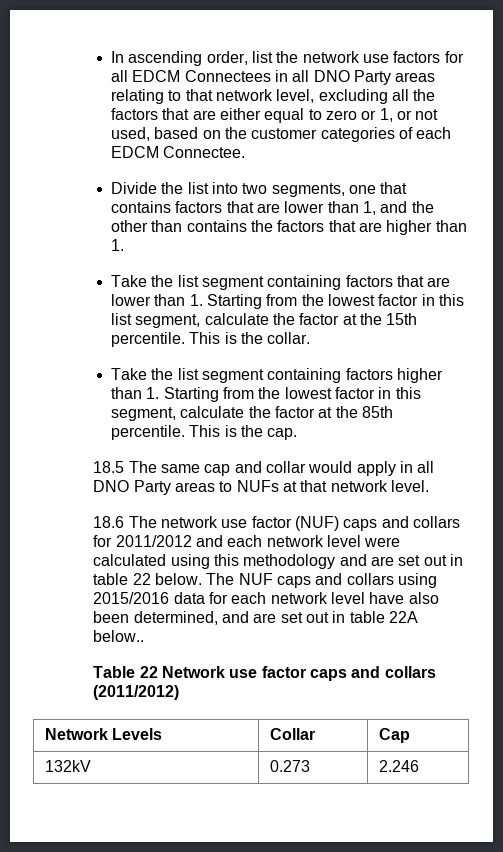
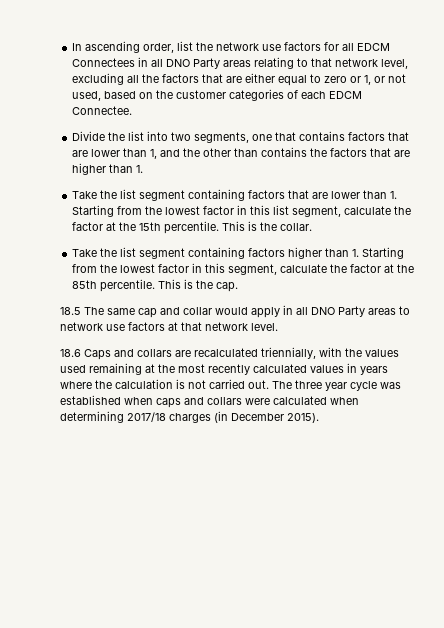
- 18.5 The same cap and collar would apply in all DNO Party areas to NUFs at that network level.
+ 18.5 The same cap and collar would apply in all DNO Party areas to network use factors at that network level.
- 18.6 The network use factor (NUF) caps and collars for 2011/2012 and each network level were calculated using this methodology and are set out in table 22 below. The NUF caps and collars using 2015/2016 data for each network level have also been determined, and are set out in table 22A below..
- Table 22 Network use factor caps and collars (2011/2012)
- Network Levels | Collar | Cap
- 132kV | 0.273 | 2.246
+ 18.6 Caps and collars are recalculated triennially, with the values used remaining at the most recently calculated values in years where the calculation is not carried out. The three year cycle was established when caps and collars were calculated when determining 2017/18 charges (in December 2015).

